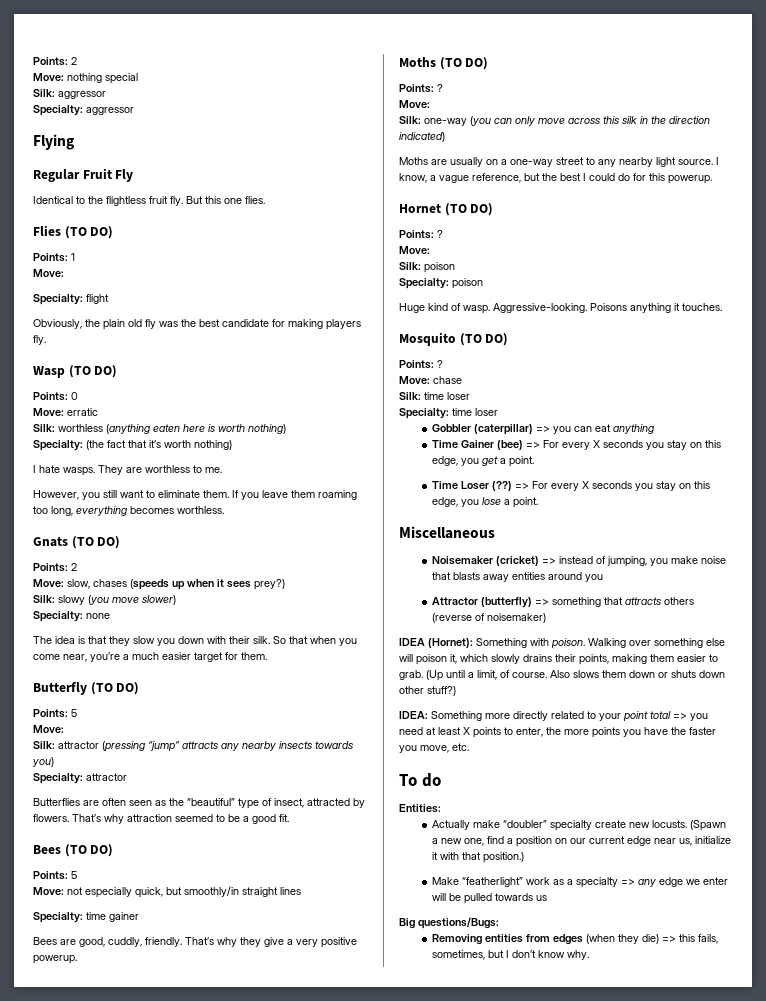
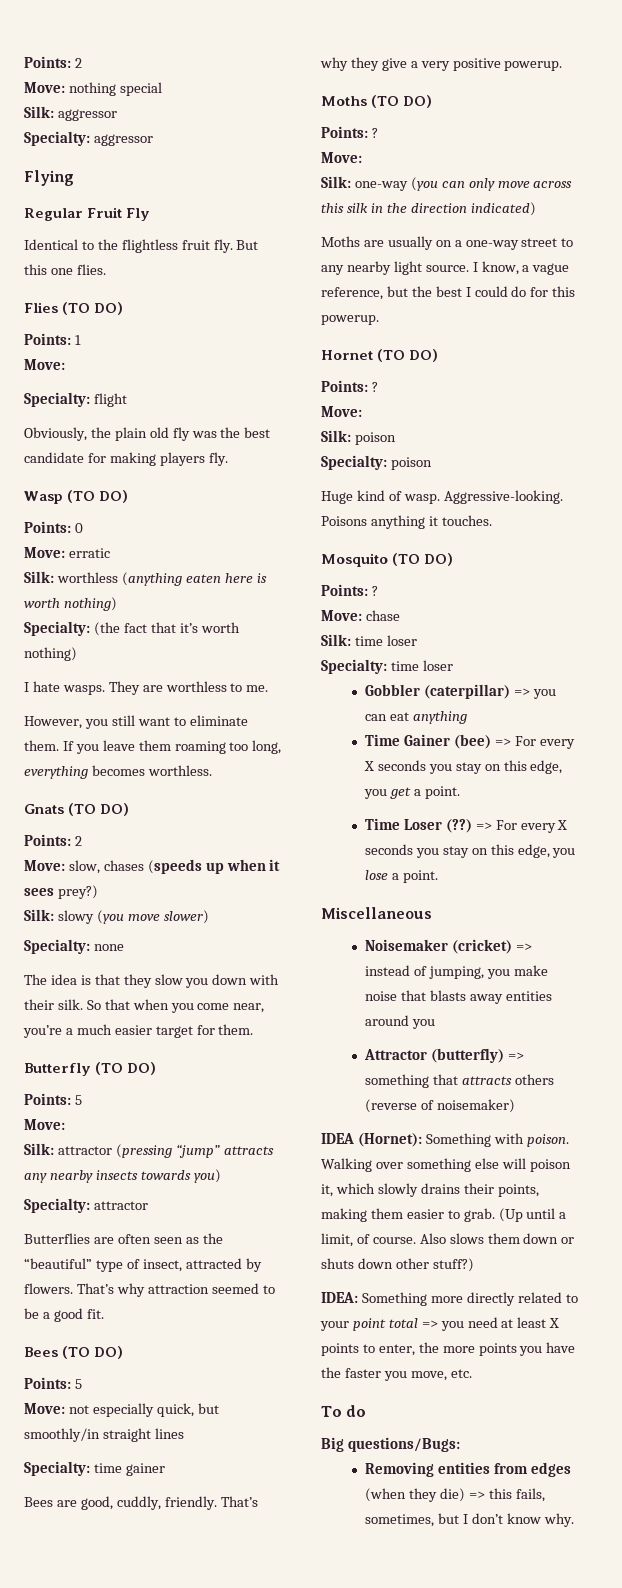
- Entities:
- Actually make “doubler” specialty create new locusts. (Spawn a new one, find a position on our current edge near us, initialize it with that position.)
- Make “featherlight” work as a specialty => any edge we enter will be pulled towards us

